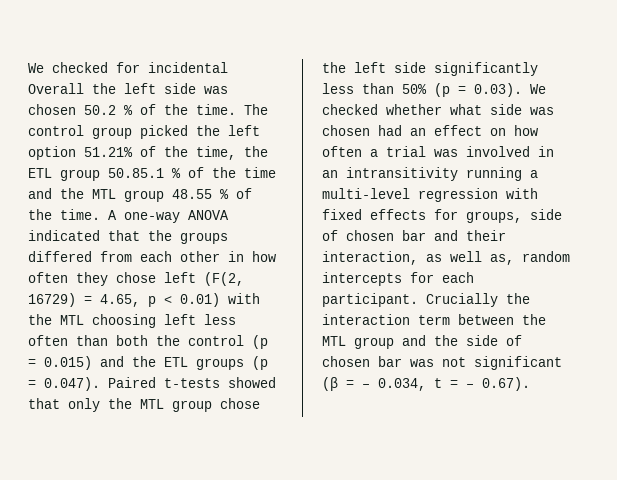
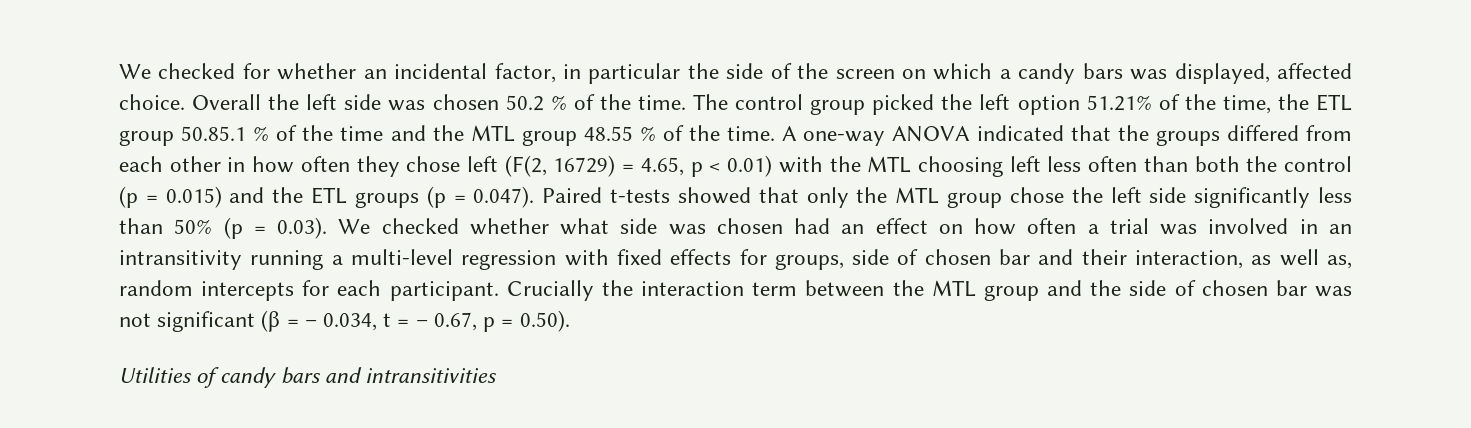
- We checked for incidental Overall the left side was chosen 50.2 % of the time.
+ We checked for whether an incidental factor, in particular the side of the screen on which a candy bars was displayed, affected choice. Overall the left side was chosen 50.2 % of the time.
- Crucially the interaction term between the MTL group and the side of chosen bar was not significant (β = – 0.034, t = – 0.67).
+ Crucially the interaction term between the MTL group and the side of chosen bar was not significant (β = – 0.034, t = – 0.67, p = 0.50).
+ Utilities of candy bars and intransitivities

